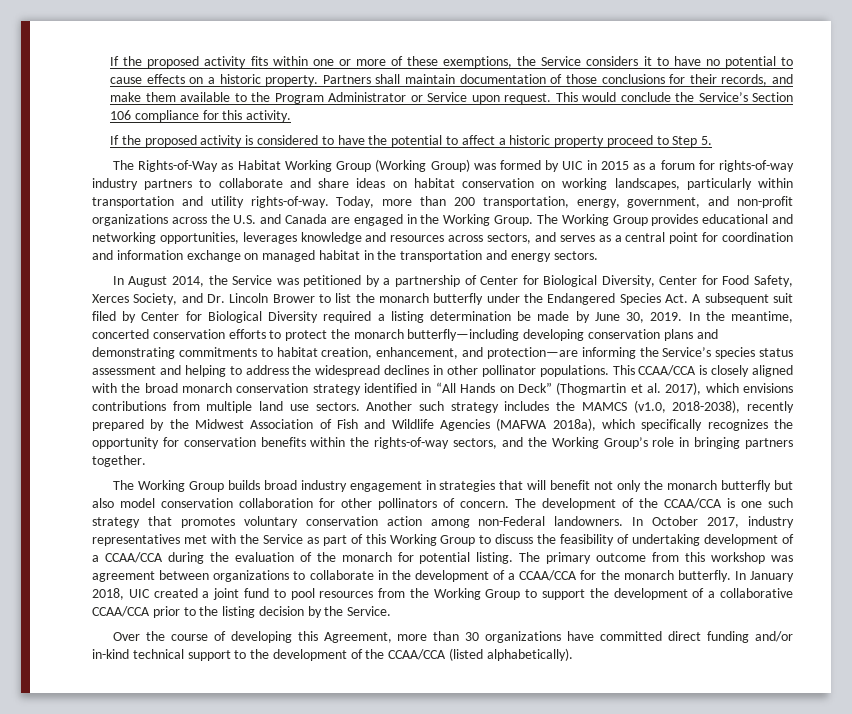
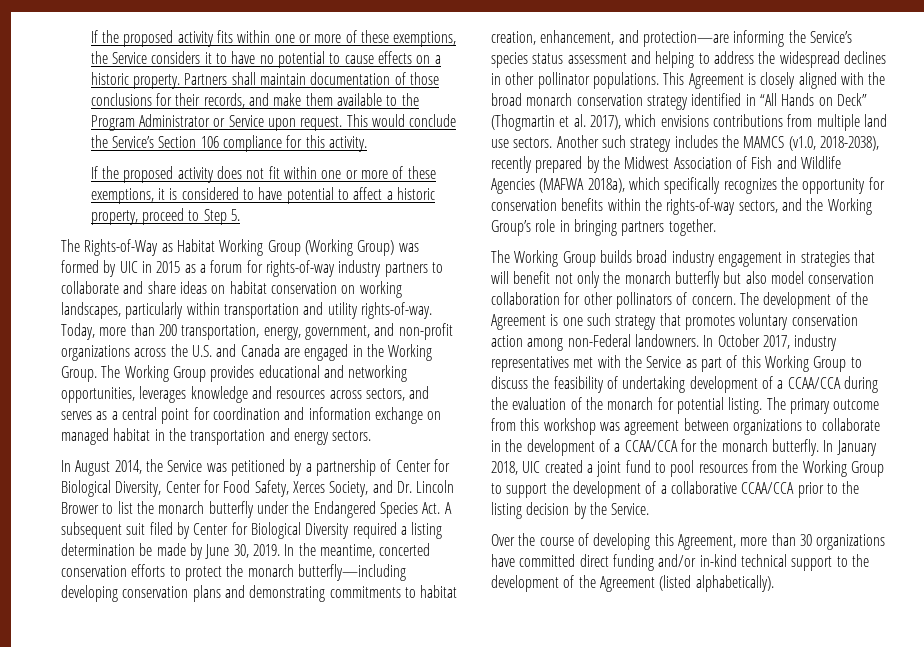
- If the proposed activity is considered to have the potential to affect a historic property proceed to Step 5.
+ If the proposed activity does not fit within one or more of these exemptions, it is considered to have potential to affect a historic property, proceed to Step 5.
- This CCAA/CCA is closely aligned with the broad monarch conservation strategy identified in “All Hands on Deck” (Thogmartin et al. 2017), which envisions contributions from multiple land use sectors.
+ This Agreement is closely aligned with the broad monarch conservation strategy identified in “All Hands on Deck” (Thogmartin et al. 2017), which envisions contributions from multiple land use sectors.
- The development of the CCAA/CCA is one such strategy that promotes voluntary conservation action among non-Federal landowners.
+ The development of the Agreement is one such strategy that promotes voluntary conservation action among non-Federal landowners.
- Over the course of developing this Agreement, more than 30 organizations have committed direct funding and/or in-kind technical support to the development of the CCAA/CCA (listed alphabetically).
+ Over the course of developing this Agreement, more than 30 organizations have committed direct funding and/or in-kind technical support to the development of the Agreement (listed alphabetically).

